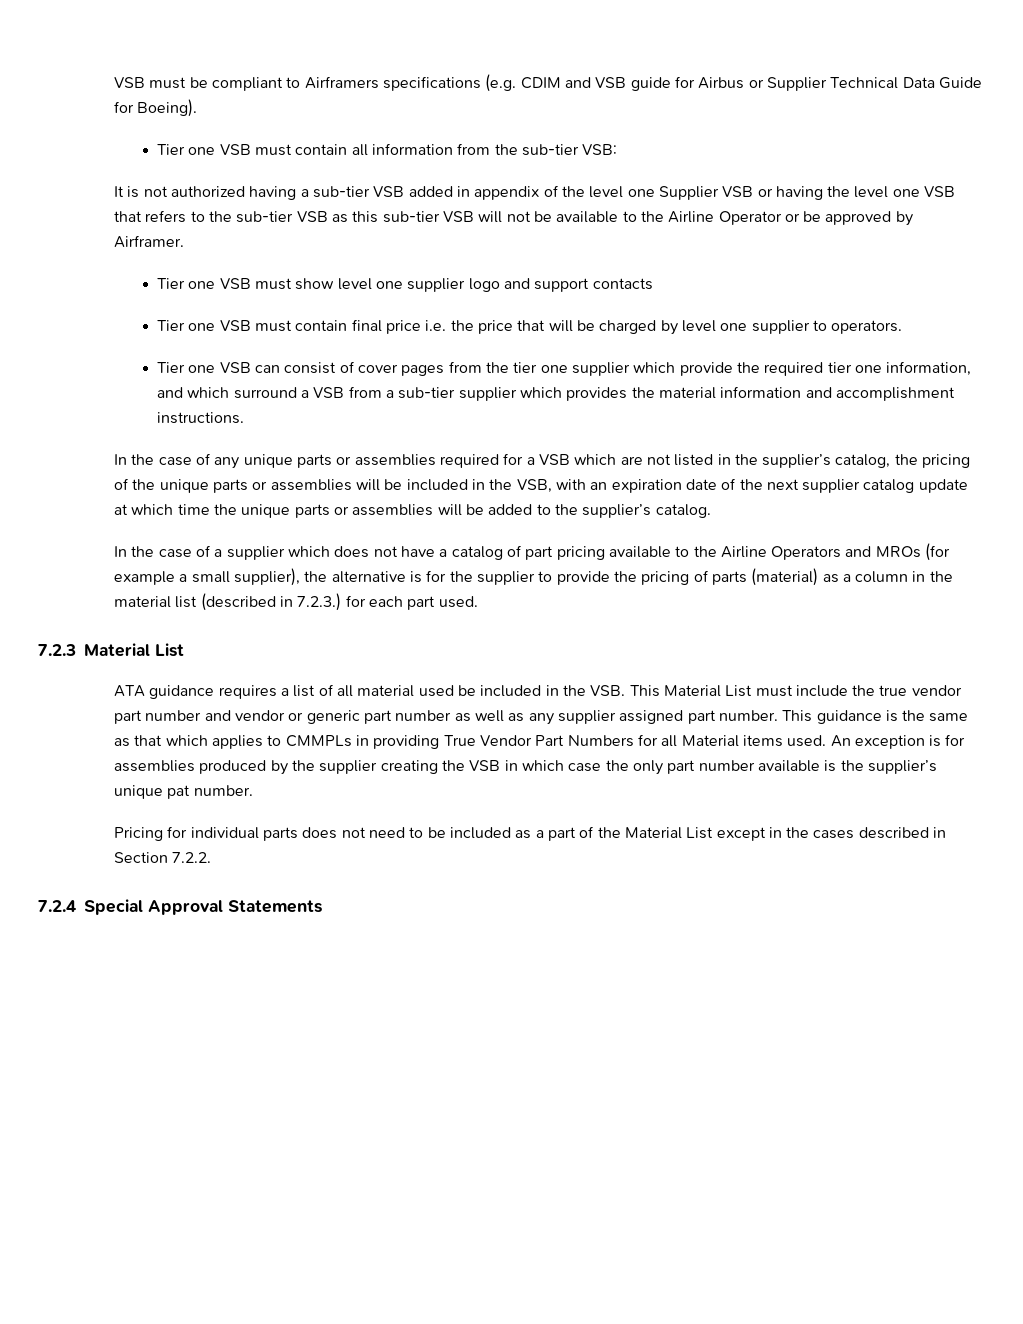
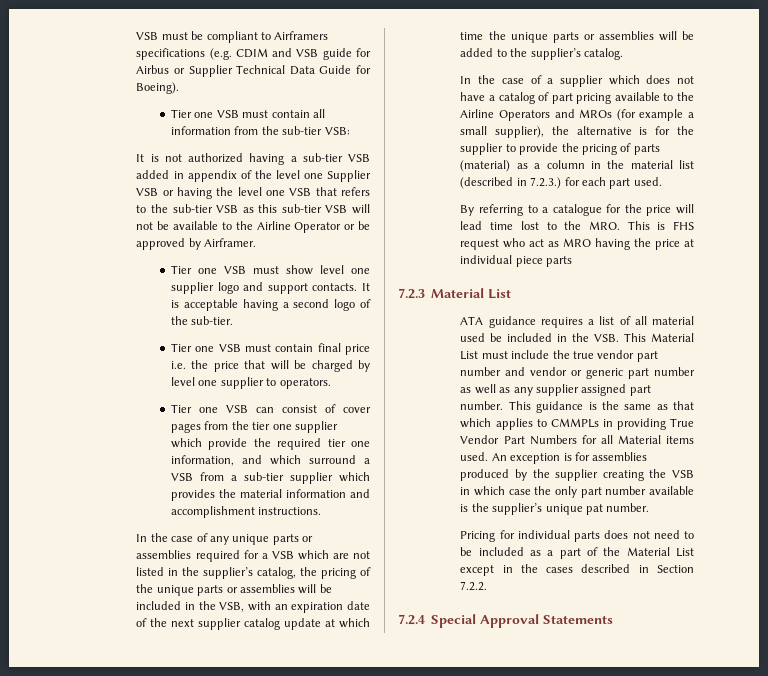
- Tier one VSB must show level one supplier logo and support contacts
+ Tier one VSB must show level one supplier logo and support contacts. It is acceptable having a second logo of the sub-tier.
+ By referring to a catalogue for the price will lead time lost to the MRO. This is FHS request who act as MRO having the price at individual piece parts

